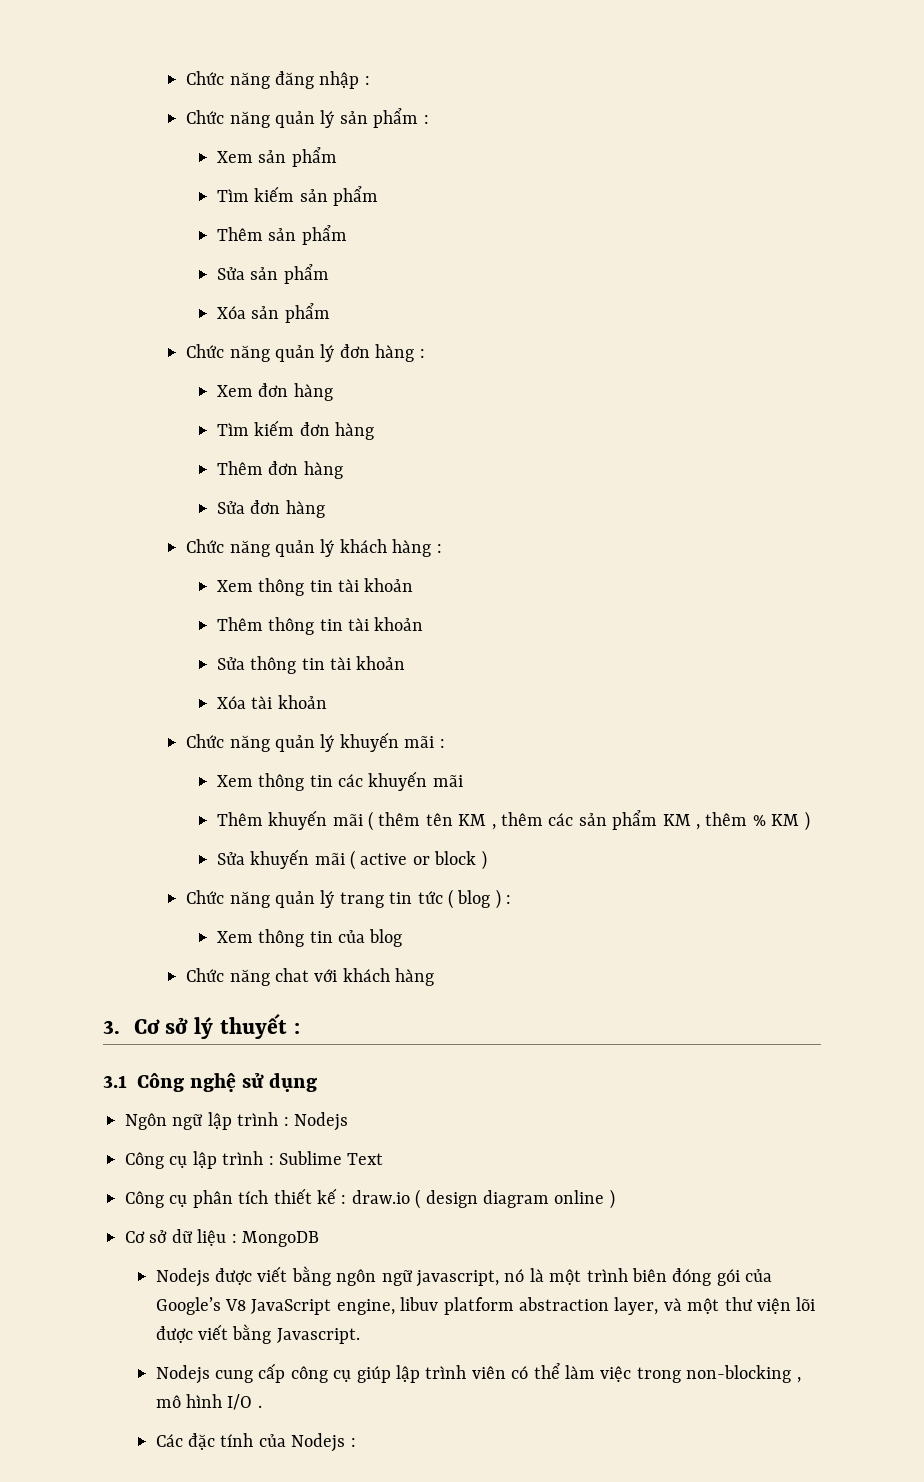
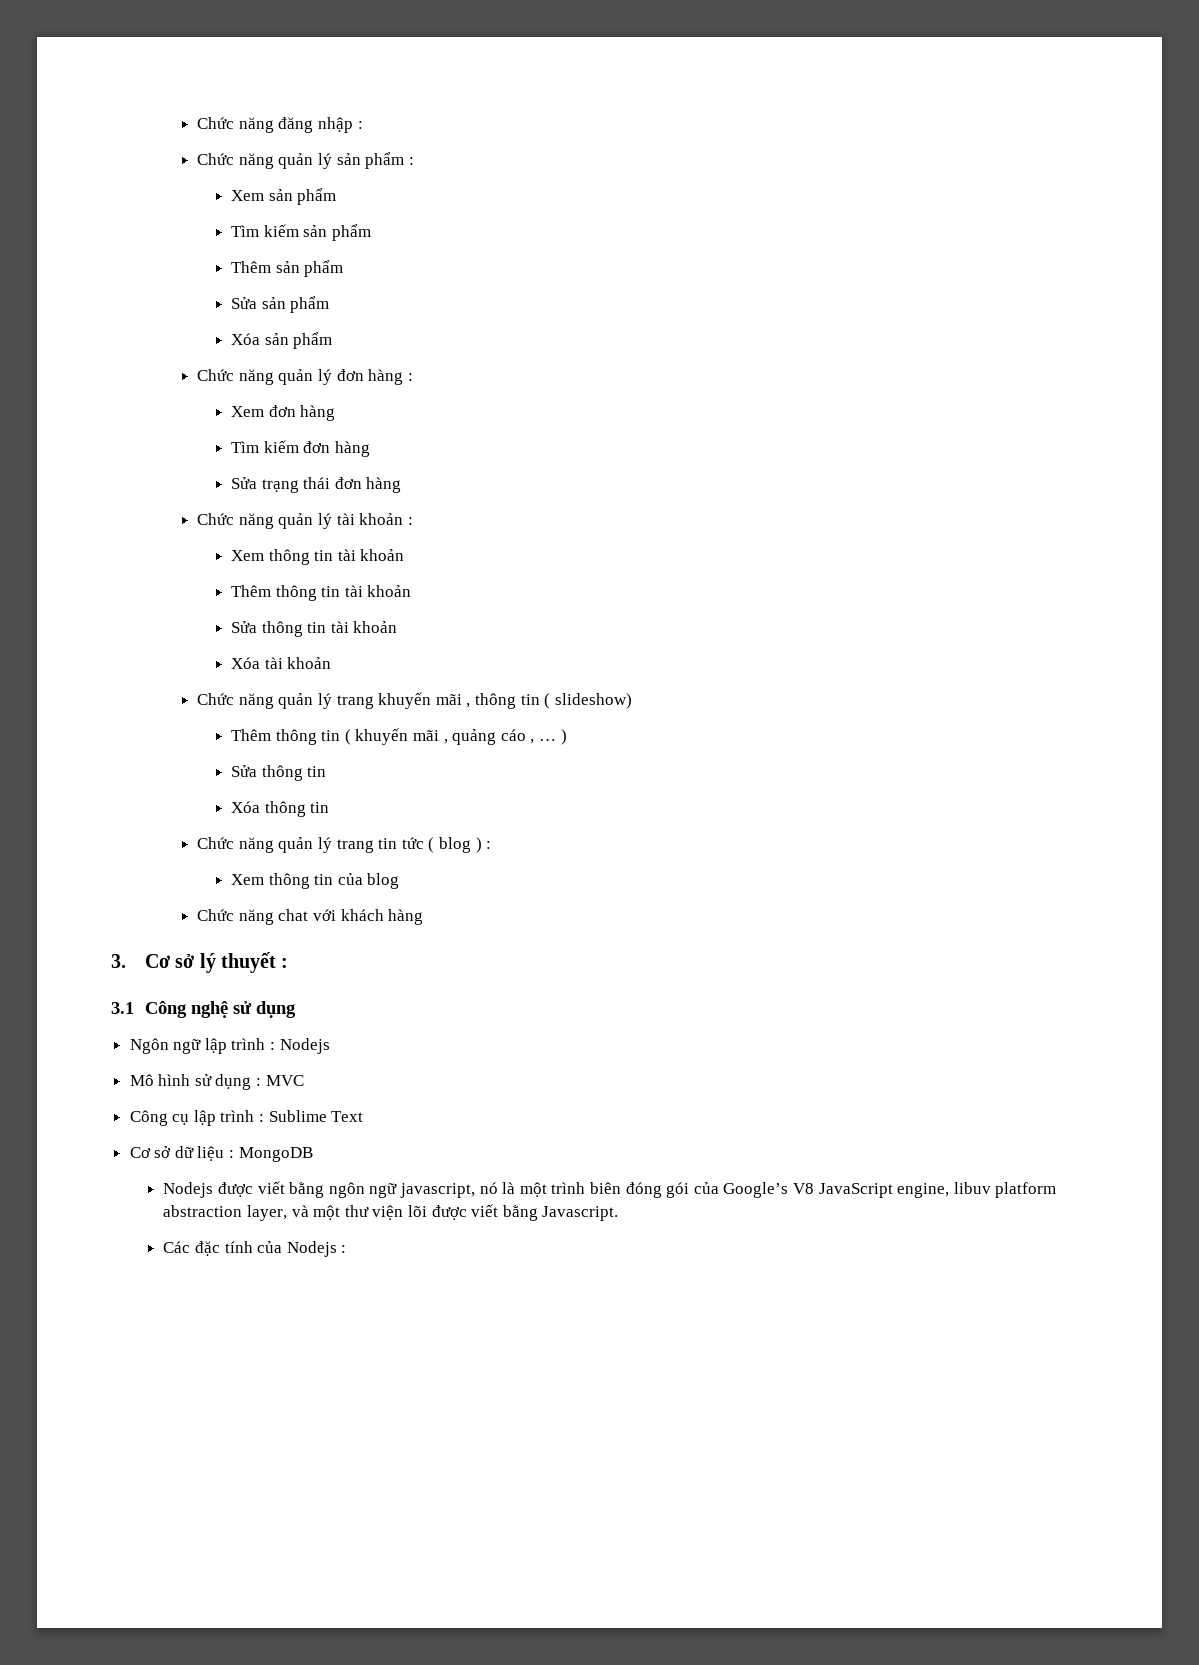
- Thêm đơn hàng
- Sửa đơn hàng
+ Sửa trạng thái đơn hàng
- Chức năng quản lý khách hàng :
+ Chức năng quản lý tài khoản :
- Chức năng quản lý khuyến mãi :
- Xem thông tin các khuyến mãi
- Thêm khuyến mãi ( thêm tên KM , thêm các sản phẩm KM , thêm % KM )
- Sửa khuyến mãi ( active or block )
+ Chức năng quản lý trang khuyến mãi , thông tin ( slideshow)
+ Thêm thông tin ( khuyến mãi , quảng cáo , … )
+ Sửa thông tin
+ Xóa thông tin
+ Mô hình sử dụng : MVC
- Công cụ phân tích thiết kế : draw.io ( design diagram online )
- Nodejs cung cấp công cụ giúp lập trình viên có thể làm việc trong non-blocking , mô hình I/O .

